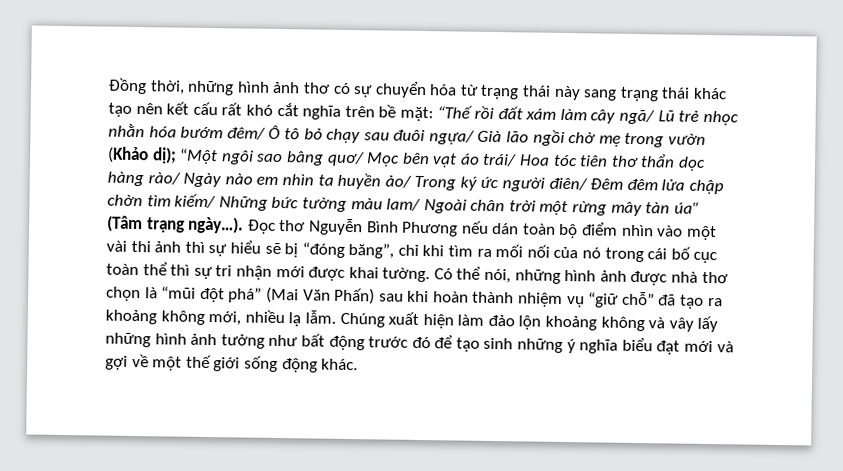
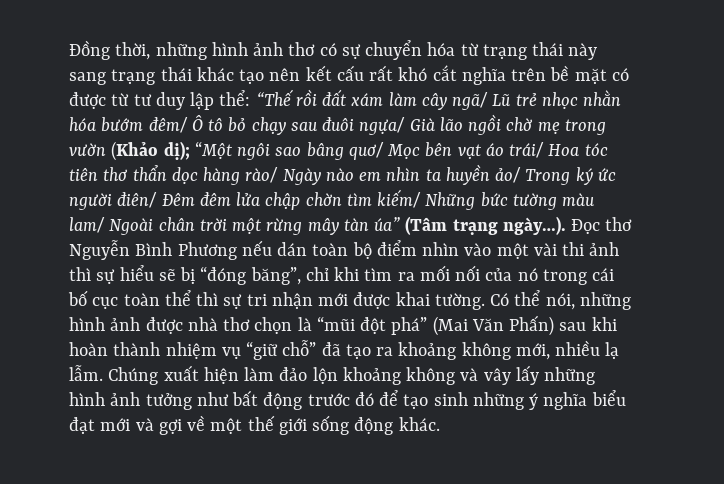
- Đồng thời, những hình ảnh thơ có sự chuyển hóa từ trạng thái này sang trạng thái khác tạo nên kết cấu rất khó cắt nghĩa trên bề mặt:
+ Đồng thời, những hình ảnh thơ có sự chuyển hóa từ trạng thái này sang trạng thái khác tạo nên kết cấu rất khó cắt nghĩa trên bề mặt có được từ tư duy lập thể:

